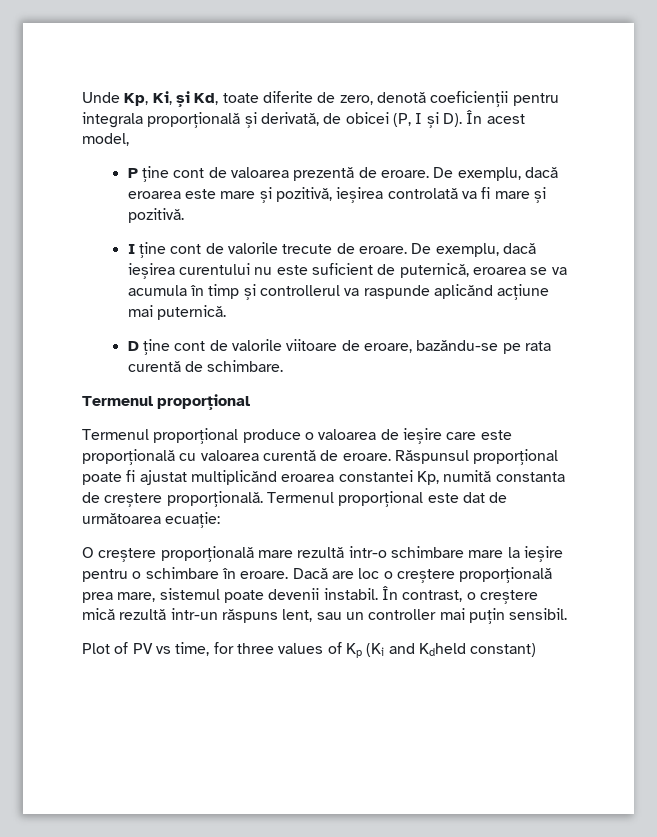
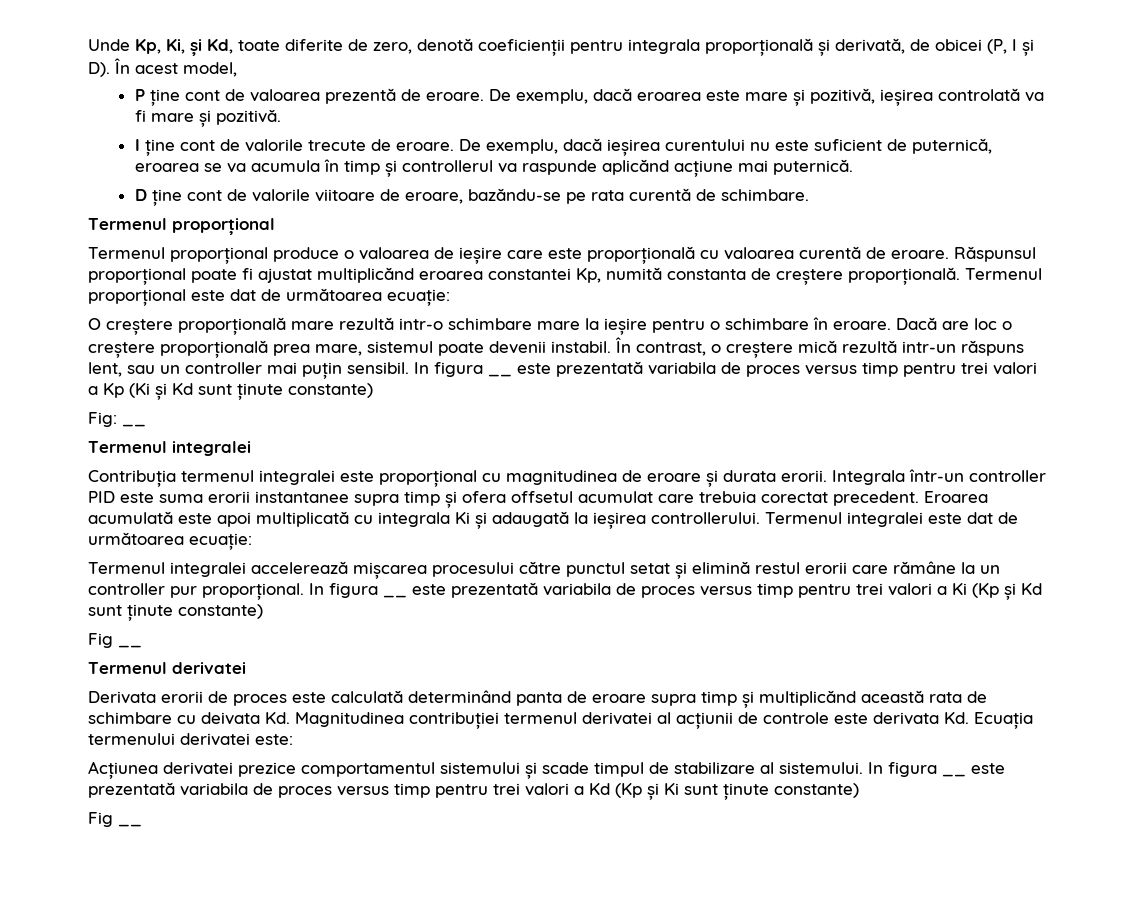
- În contrast, o creștere mică rezultă intr-un răspuns lent, sau un controller mai puțin sensibil.
- Plot of PV vs time, for three values of Kp (Ki and Kdheld constant)
+ În contrast, o creștere mică rezultă intr-un răspuns lent, sau un controller mai puțin sensibil. In figura __ este prezentată variabila de proces versus timp pentru trei valori a Kp (Ki și Kd sunt ținute constante)
+ Fig: __
+ Termenul integralei
+ Contribuția termenul integralei este proporțional cu magnitudinea de eroare și durata erorii. Integrala într-un controller PID este suma erorii instantanee supra timp și ofera offsetul acumulat care trebuia corectat precedent. Eroarea acumulată este apoi multiplicată cu integrala Ki și adaugată la ieșirea controllerului. Termenul integralei este dat de următoarea ecuație:
+ Termenul integralei accelerează mișcarea procesului către punctul setat și elimină restul erorii care rămâne la un controller pur proporțional. In figura __ este prezentată variabila de proces versus timp pentru trei valori a Ki (Kp și Kd sunt ținute constante)
+ Fig __
+ Termenul derivatei
+ Derivata erorii de proces este calculată determinând panta de eroare supra timp și multiplicănd această rata de schimbare cu deivata Kd. Magnitudinea contribuției termenul derivatei al acțiunii de controle este derivata Kd. Ecuația termenului derivatei este:
+ Acțiunea derivatei prezice comportamentul sistemului și scade timpul de stabilizare al sistemului. In figura __ este prezentată variabila de proces versus timp pentru trei valori a Kd (Kp și Ki sunt ținute constante)
+ Fig __

